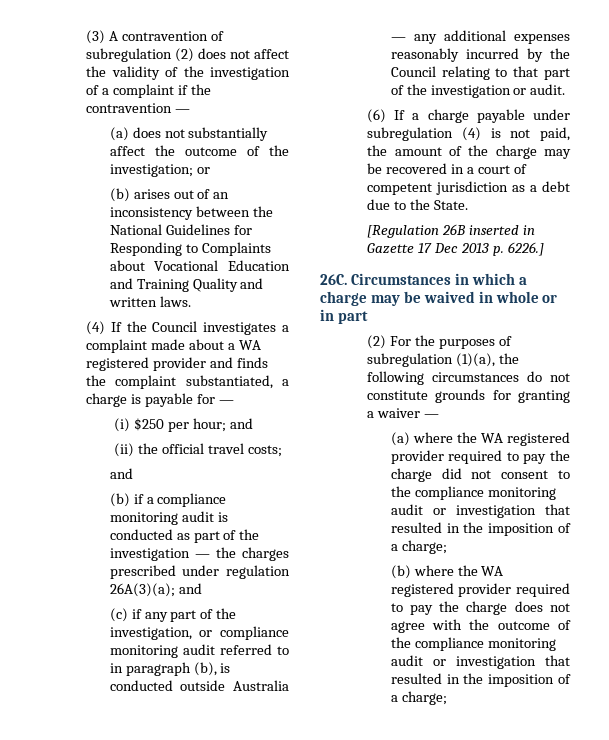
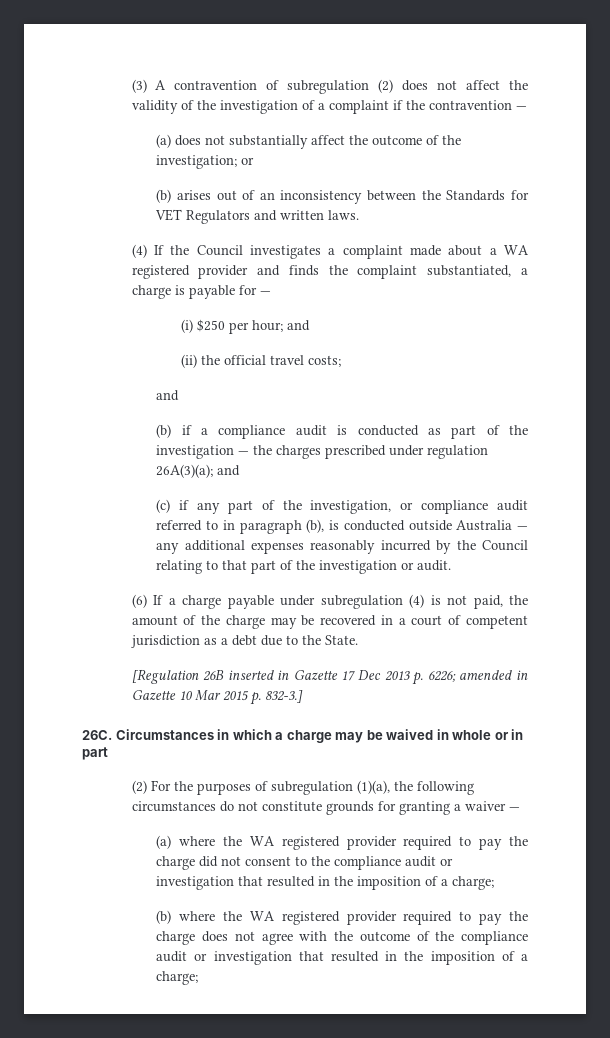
- (b) arises out of an inconsistency between the National Guidelines for Responding to Complaints about Vocational Education and Training Quality and written laws.
+ (b) arises out of an inconsistency between the Standards for VET Regulators and written laws.
- (b) if a compliance monitoring audit is conducted as part of the investigation — the charges prescribed under regulation 26A(3)(a); and
+ (b) if a compliance audit is conducted as part of the investigation — the charges prescribed under regulation 26A(3)(a); and
- (c) if any part of the investigation, or compliance monitoring audit referred to in paragraph (b), is conducted outside Australia — any additional expenses reasonably incurred by the Council relating to that part of the investigation or audit.
+ (c) if any part of the investigation, or compliance audit referred to in paragraph (b), is conducted outside Australia — any additional expenses reasonably incurred by the Council relating to that part of the investigation or audit.
- [Regulation 26B inserted in Gazette 17 Dec 2013 p. 6226.]
+ [Regulation 26B inserted in Gazette 17 Dec 2013 p. 6226; amended in Gazette 10 Mar 2015 p. 832-3.]
- (a) where the WA registered provider required to pay the charge did not consent to the compliance monitoring audit or investigation that resulted in the imposition of a charge;
+ (a) where the WA registered provider required to pay the charge did not consent to the compliance audit or investigation that resulted in the imposition of a charge;
- (b) where the WA registered provider required to pay the charge does not agree with the outcome of the compliance monitoring audit or investigation that resulted in the imposition of a charge;
+ (b) where the WA registered provider required to pay the charge does not agree with the outcome of the compliance audit or investigation that resulted in the imposition of a charge;

